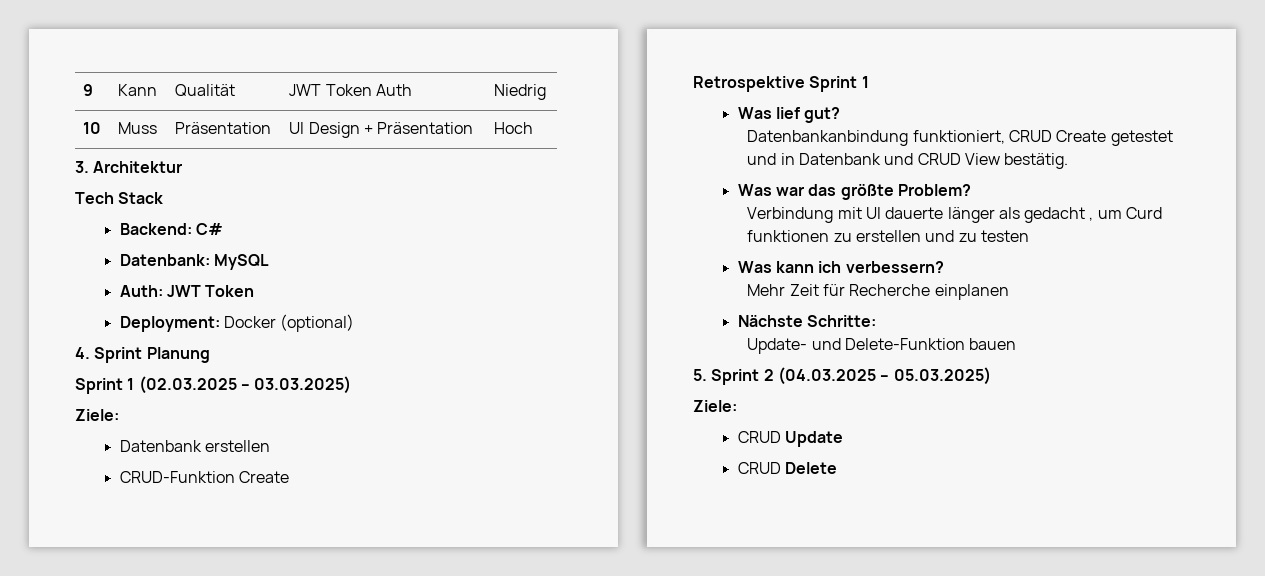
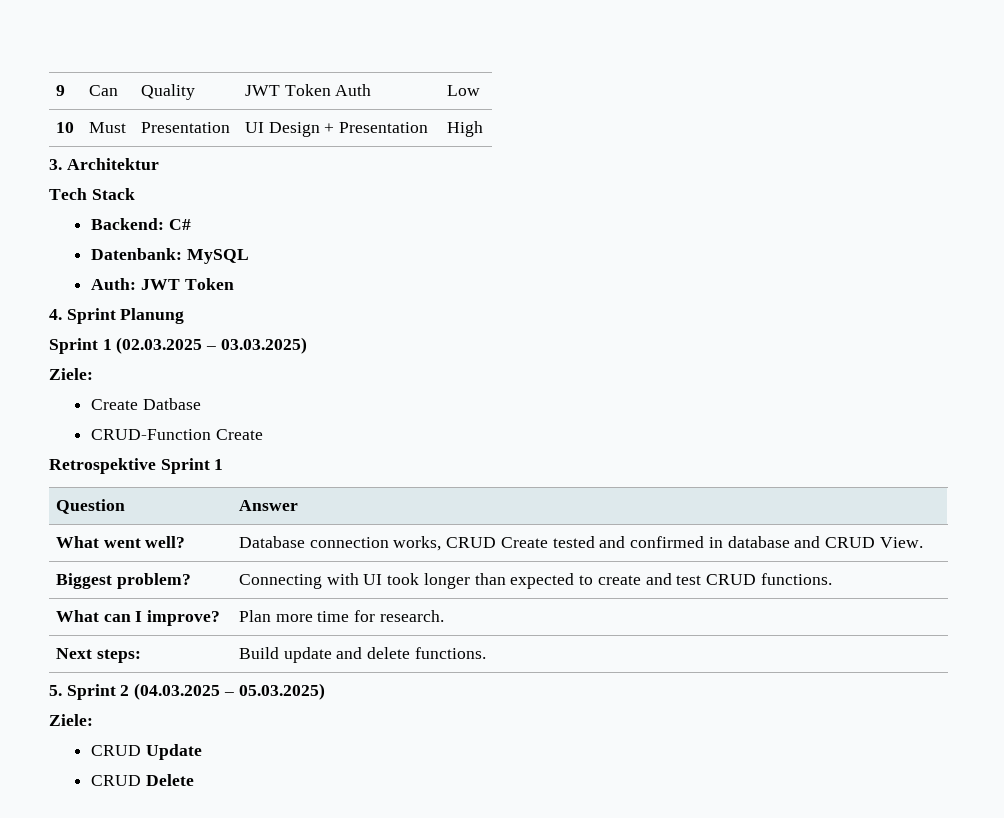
- 9 | Kann | Qualität | JWT Token Auth | Niedrig
+ 9 | Can | Quality | JWT Token Auth | Low
- 10 | Muss | Präsentation | UI Design + Präsentation | Hoch
+ 10 | Must | Presentation | UI Design + Presentation | High
- Deployment: Docker (optional)
- Datenbank erstellen
- CRUD-Funktion Create
+ Create Datbase
+ CRUD-Function Create
- Was lief gut?
- Datenbankanbindung funktioniert, CRUD Create getestet und in Datenbank und CRUD View bestätig.
- Was war das größte Problem?
- Verbindung mit UI dauerte länger als gedacht , um Curd funktionen zu erstellen und zu testen
- Was kann ich verbessern?
- Mehr Zeit für Recherche einplanen
- Nächste Schritte:
- Update- und Delete-Funktion bauen
+ Question | Answer
+ What went well? | Database connection works, CRUD Create tested and confirmed in database and CRUD View.
+ Biggest problem? | Connecting with UI took longer than expected to create and test CRUD functions.
+ What can I improve? | Plan more time for research.
+ Next steps: | Build update and delete functions.

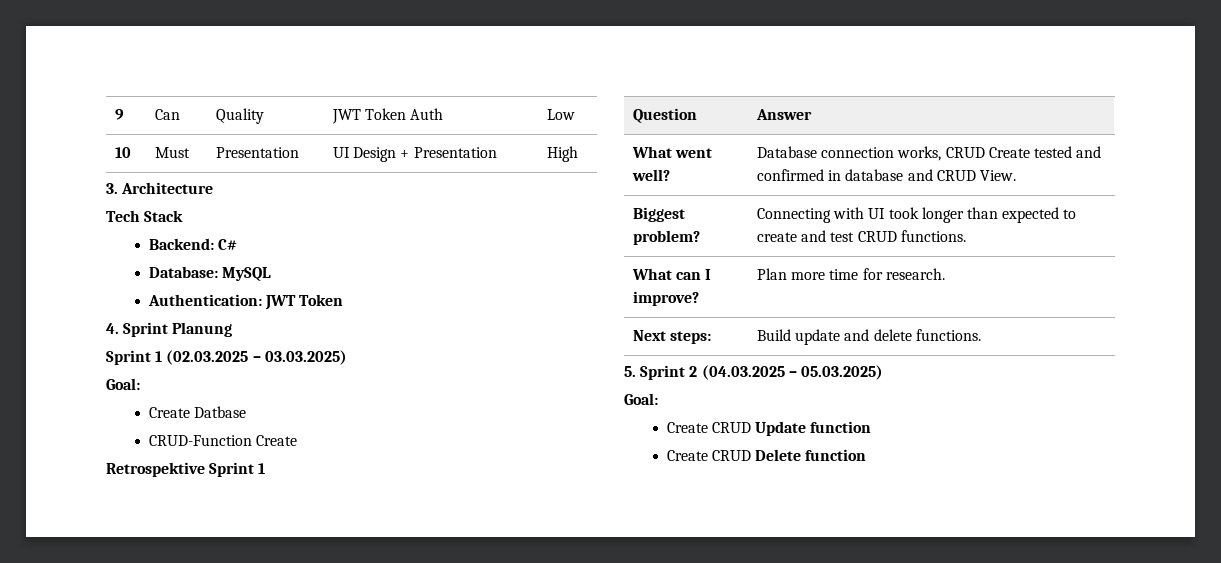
- 3. Architektur
+ 3. Architecture
- Datenbank: MySQL
+ Database: MySQL
- Auth: JWT Token
+ Authentication: JWT Token
  Sprint 1 (02.03.2025 – 03.03.2025)
- Ziele:
+ Goal:
  5. Sprint 2 (04.03.2025 – 05.03.2025)
- Ziele:
- CRUD Update
- CRUD Delete
+ Goal:
+ Create CRUD Update function
+ Create CRUD Delete function

